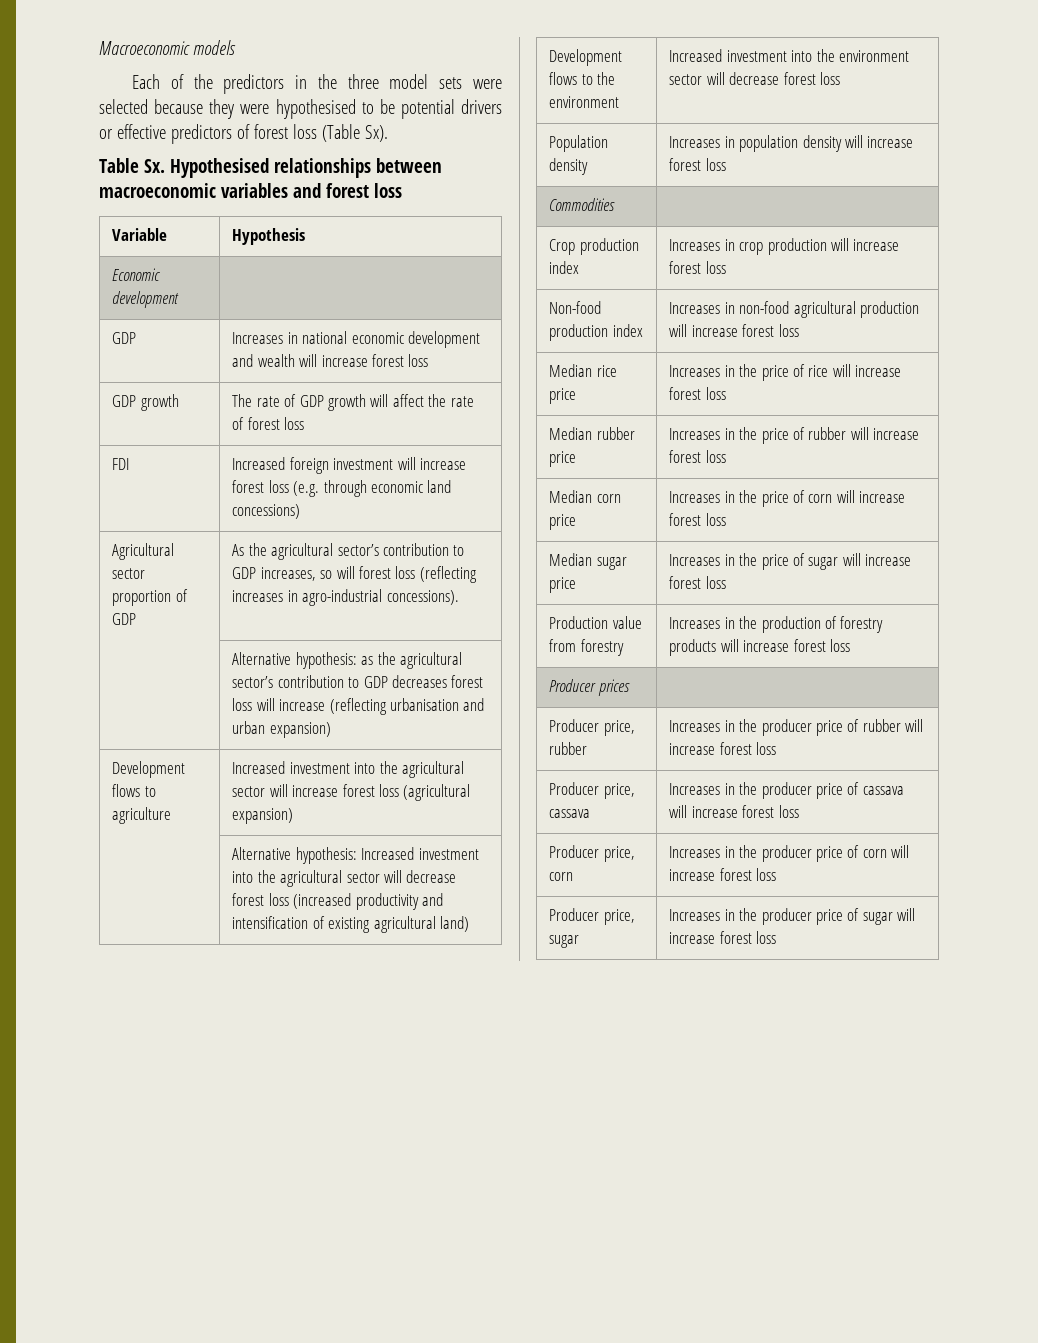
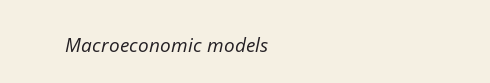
- Each of the predictors in the three model sets were selected because they were hypothesised to be potential drivers or effective predictors of forest loss (Table Sx).
- Table Sx. Hypothesised relationships between macroeconomic variables and forest loss
- Variable | Hypothesis
- Economic development |
- GDP | Increases in national economic development and wealth will increase forest loss
- GDP growth | The rate of GDP growth will affect the rate of forest loss
- FDI | Increased foreign investment will increase forest loss (e.g. through economic land concessions)
- Agricultural sector proportion of GDP | As the agricultural sector’s contribution to GDP increases, so will forest loss (reflecting increases in agro-industrial concessions).
- | Alternative hypothesis: as the agricultural sector’s contribution to GDP decreases forest loss will increase (reflecting urbanisation and urban expansion)
- Development flows to agriculture | Increased investment into the agricultural sector will increase forest loss (agricultural expansion)
- | Alternative hypothesis: Increased investment into the agricultural sector will decrease forest loss (increased productivity and intensification of existing agricultural land)
- Development flows to the environment | Increased investment into the environment sector will decrease forest loss
- Population density | Increases in population density will increase forest loss
- Commodities |
- Crop production index | Increases in crop production will increase forest loss
- Non-food production index | Increases in non-food agricultural production will increase forest loss
- Median rice price | Increases in the price of rice will increase forest loss
- Median rubber price | Increases in the price of rubber will increase forest loss
- Median corn price | Increases in the price of corn will increase forest loss
- Median sugar price | Increases in the price of sugar will increase forest loss
- Production value from forestry | Increases in the production of forestry products will increase forest loss
- Producer prices |
- Producer price, rubber | Increases in the producer price of rubber will increase forest loss
- Producer price, cassava | Increases in the producer price of cassava will increase forest loss
- Producer price, corn | Increases in the producer price of corn will increase forest loss
- Producer price, sugar | Increases in the producer price of sugar will increase forest loss

